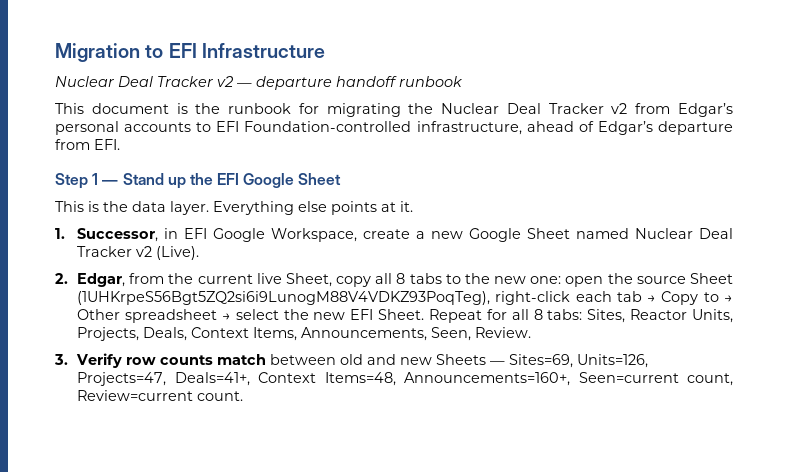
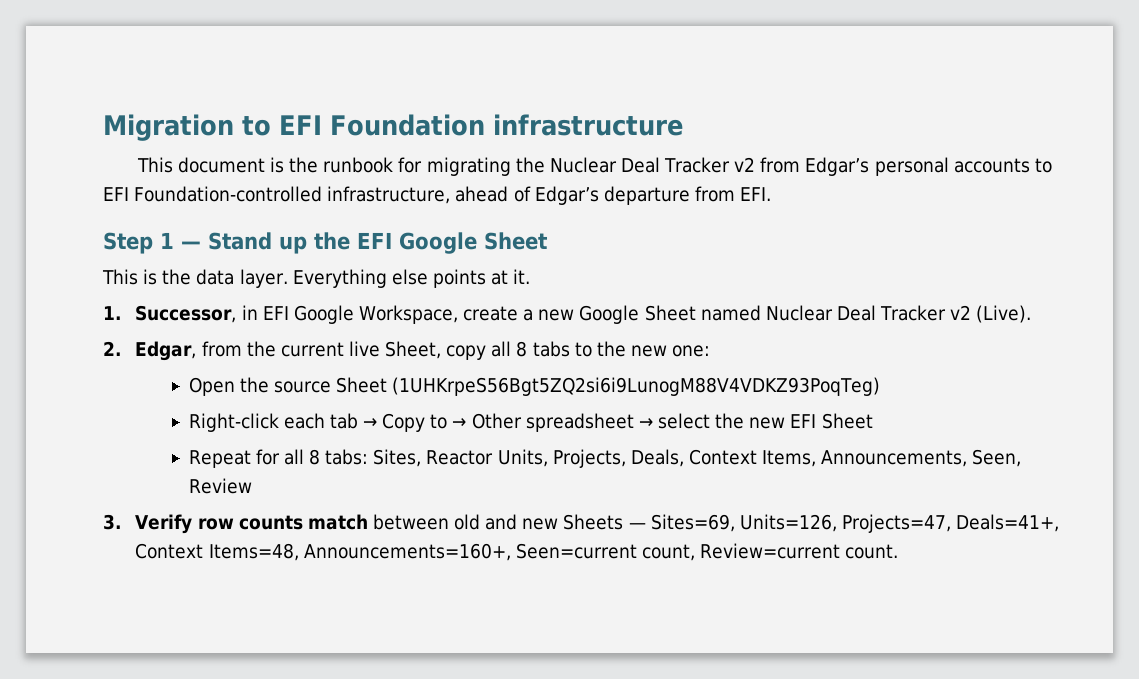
- Migration to EFI Infrastructure
- Nuclear Deal Tracker v2 — departure handoff runbook
+ Migration to EFI Foundation infrastructure
- 2. Edgar, from the current live Sheet, copy all 8 tabs to the new one: open the source Sheet (1UHKrpeS56Bgt5ZQ2si6i9LunogM88V4VDKZ93PoqTeg), right-click each tab → Copy to → Other spreadsheet → select the new EFI Sheet. Repeat for all 8 tabs: Sites, Reactor Units, Projects, Deals, Context Items, Announcements, Seen, Review.
+ 2. Edgar, from the current live Sheet, copy all 8 tabs to the new one:
+ Open the source Sheet (1UHKrpeS56Bgt5ZQ2si6i9LunogM88V4VDKZ93PoqTeg)
+ Right-click each tab → Copy to → Other spreadsheet → select the new EFI Sheet
+ Repeat for all 8 tabs: Sites, Reactor Units, Projects, Deals, Context Items, Announcements, Seen, Review

